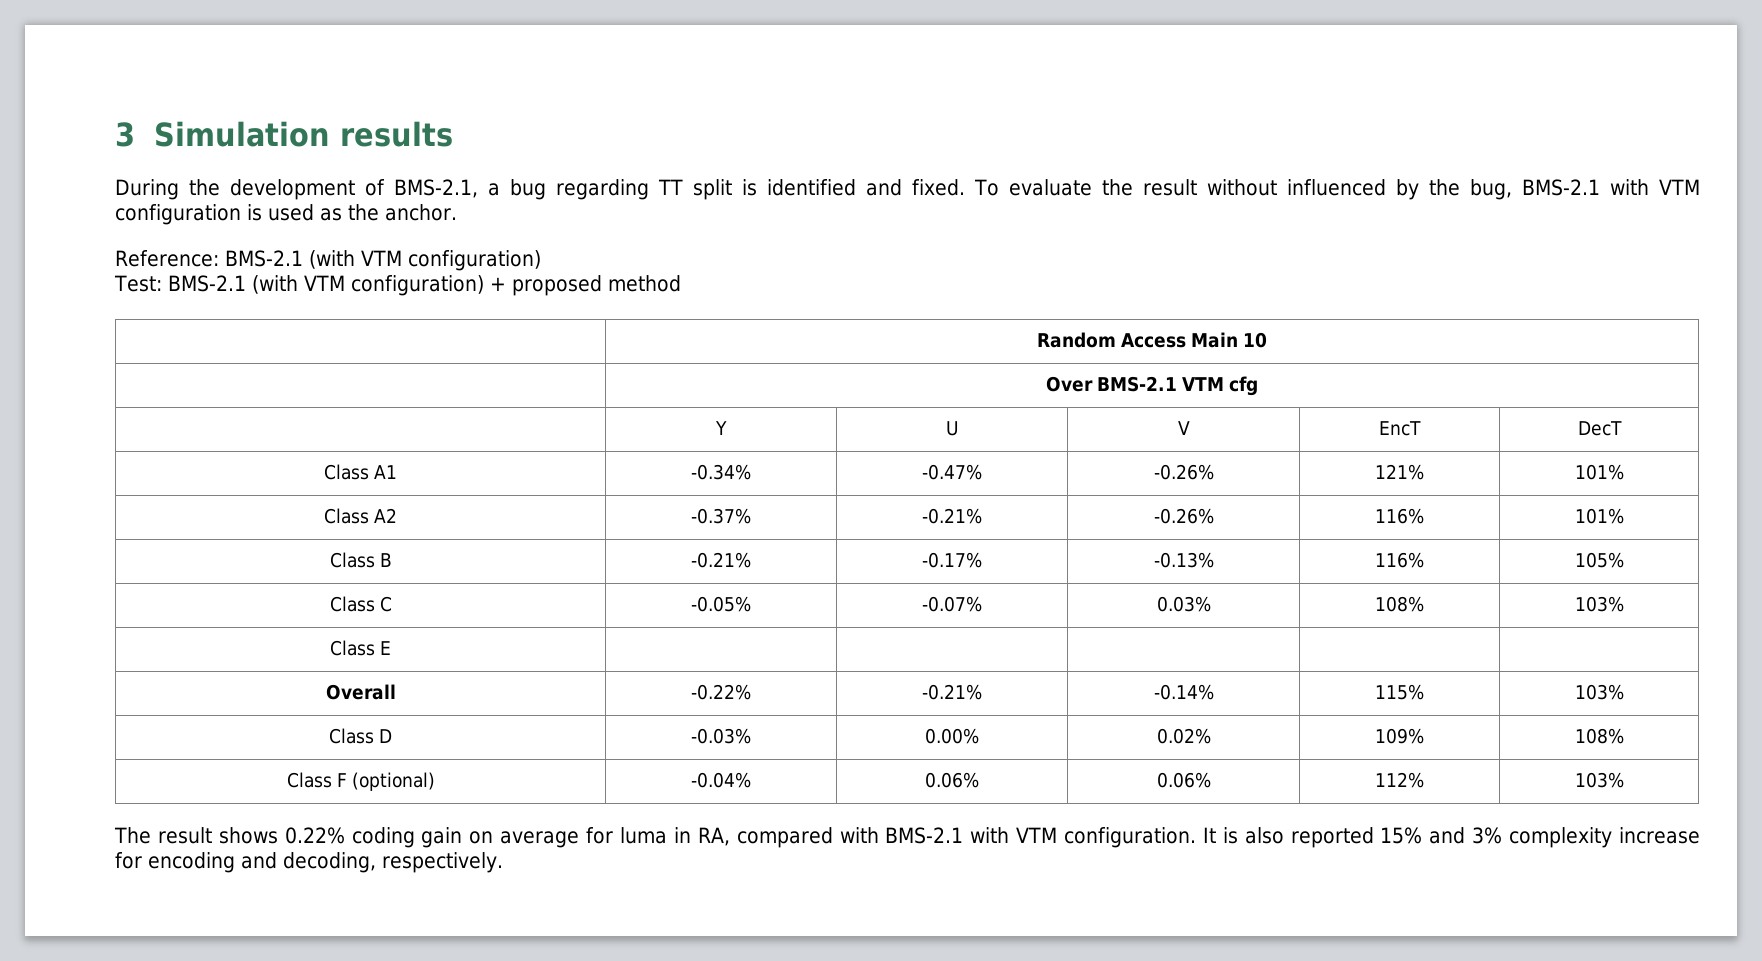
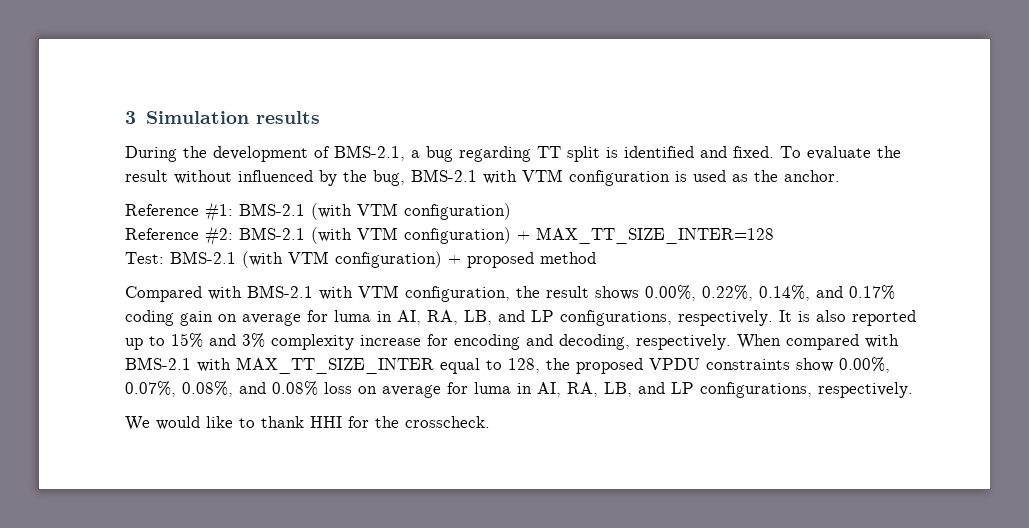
- Reference: BMS-2.1 (with VTM configuration)
+ Reference #1: BMS-2.1 (with VTM configuration)
+ Reference #2: BMS-2.1 (with VTM configuration) + MAX_TT_SIZE_INTER=128
- | Random Access Main 10
- | Over BMS-2.1 VTM cfg
- | Y | U | V | EncT | DecT
- Class A1 | -0.34% | -0.47% | -0.26% | 121% | 101%
- Class A2 | -0.37% | -0.21% | -0.26% | 116% | 101%
- Class B | -0.21% | -0.17% | -0.13% | 116% | 105%
- Class C | -0.05% | -0.07% | 0.03% | 108% | 103%
- Class E | | | | |
- Overall | -0.22% | -0.21% | -0.14% | 115% | 103%
- Class D | -0.03% | 0.00% | 0.02% | 109% | 108%
- Class F (optional) | -0.04% | 0.06% | 0.06% | 112% | 103%
- The result shows 0.22% coding gain on average for luma in RA, compared with BMS-2.1 with VTM configuration.
+ Compared with BMS-2.1 with VTM configuration, the result shows 0.00%, 0.22%, 0.14%, and 0.17% coding gain on average for luma in AI, RA, LB, and LP configurations, respectively.
- It is also reported 15% and 3% complexity increase for encoding and decoding, respectively.
+ It is also reported up to 15% and 3% complexity increase for encoding and decoding, respectively.
+ When compared with BMS-2.1 with MAX_TT_SIZE_INTER equal to 128, the proposed VPDU constraints show 0.00%, 0.07%, 0.08%, and 0.08% loss on average for luma in AI, RA, LB, and LP configurations, respectively.
+ We would like to thank HHI for the crosscheck.

